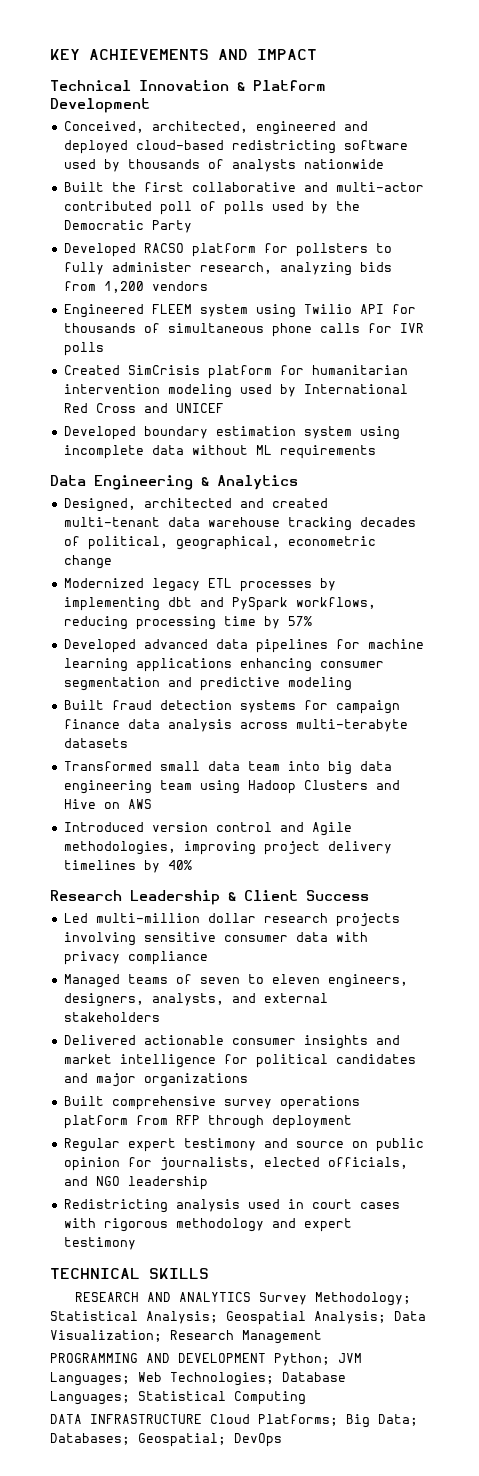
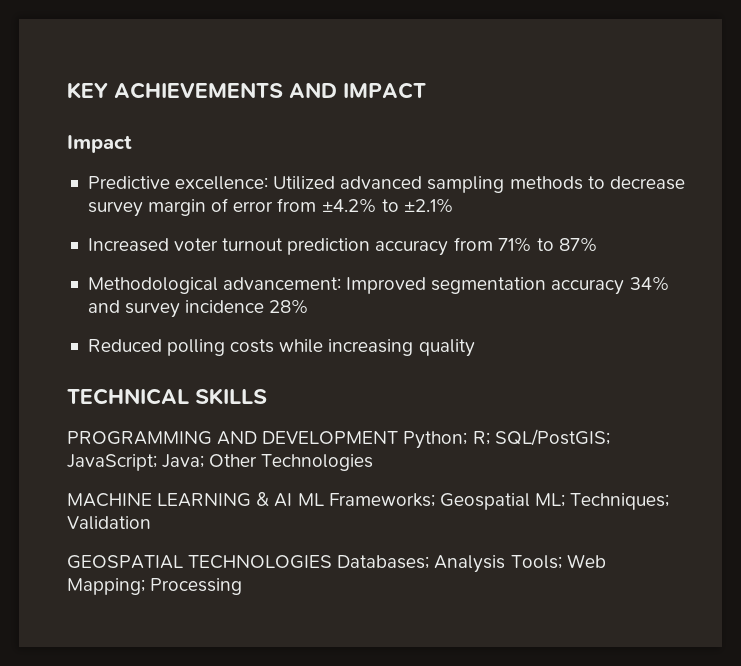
- Technical Innovation & Platform Development
- Conceived, architected, engineered and deployed cloud-based redistricting software used by thousands of analysts nationwide
- Built the first collaborative and multi-actor contributed poll of polls used by the Democratic Party
- Developed RACSO platform for pollsters to fully administer research, analyzing bids from 1,200 vendors
- Engineered FLEEM system using Twilio API for thousands of simultaneous phone calls for IVR polls
- Created SimCrisis platform for humanitarian intervention modeling used by International Red Cross and UNICEF
- Developed boundary estimation system using incomplete data without ML requirements
- Data Engineering & Analytics
- Designed, architected and created multi-tenant data warehouse tracking decades of political, geographical, econometric change
- Modernized legacy ETL processes by implementing dbt and PySpark workflows, reducing processing time by 57%
- Developed advanced data pipelines for machine learning applications enhancing consumer segmentation and predictive modeling
- Built fraud detection systems for campaign finance data analysis across multi-terabyte datasets
- Transformed small data team into big data engineering team using Hadoop Clusters and Hive on AWS
- Introduced version control and Agile methodologies, improving project delivery timelines by 40%
- Research Leadership & Client Success
- Led multi-million dollar research projects involving sensitive consumer data with privacy compliance
- Managed teams of seven to eleven engineers, designers, analysts, and external stakeholders
- Delivered actionable consumer insights and market intelligence for political candidates and major organizations
- Built comprehensive survey operations platform from RFP through deployment
- Regular expert testimony and source on public opinion for journalists, elected officials, and NGO leadership
- Redistricting analysis used in court cases with rigorous methodology and expert testimony
+ Impact
+ Predictive excellence: Utilized advanced sampling methods to decrease survey margin of error from ±4.2% to ±2.1%
+ Increased voter turnout prediction accuracy from 71% to 87%
+ Methodological advancement: Improved segmentation accuracy 34% and survey incidence 28%
+ Reduced polling costs while increasing quality
  TECHNICAL SKILLS
- RESEARCH AND ANALYTICS Survey Methodology; Statistical Analysis; Geospatial Analysis; Data Visualization; Research Management
- PROGRAMMING AND DEVELOPMENT Python; JVM Languages; Web Technologies; Database Languages; Statistical Computing
- DATA INFRASTRUCTURE Cloud Platforms; Big Data; Databases; Geospatial; DevOps
+ PROGRAMMING AND DEVELOPMENT Python; R; SQL/PostGIS; JavaScript; Java; Other Technologies
+ MACHINE LEARNING & AI ML Frameworks; Geospatial ML; Techniques; Validation
+ GEOSPATIAL TECHNOLOGIES Databases; Analysis Tools; Web Mapping; Processing

